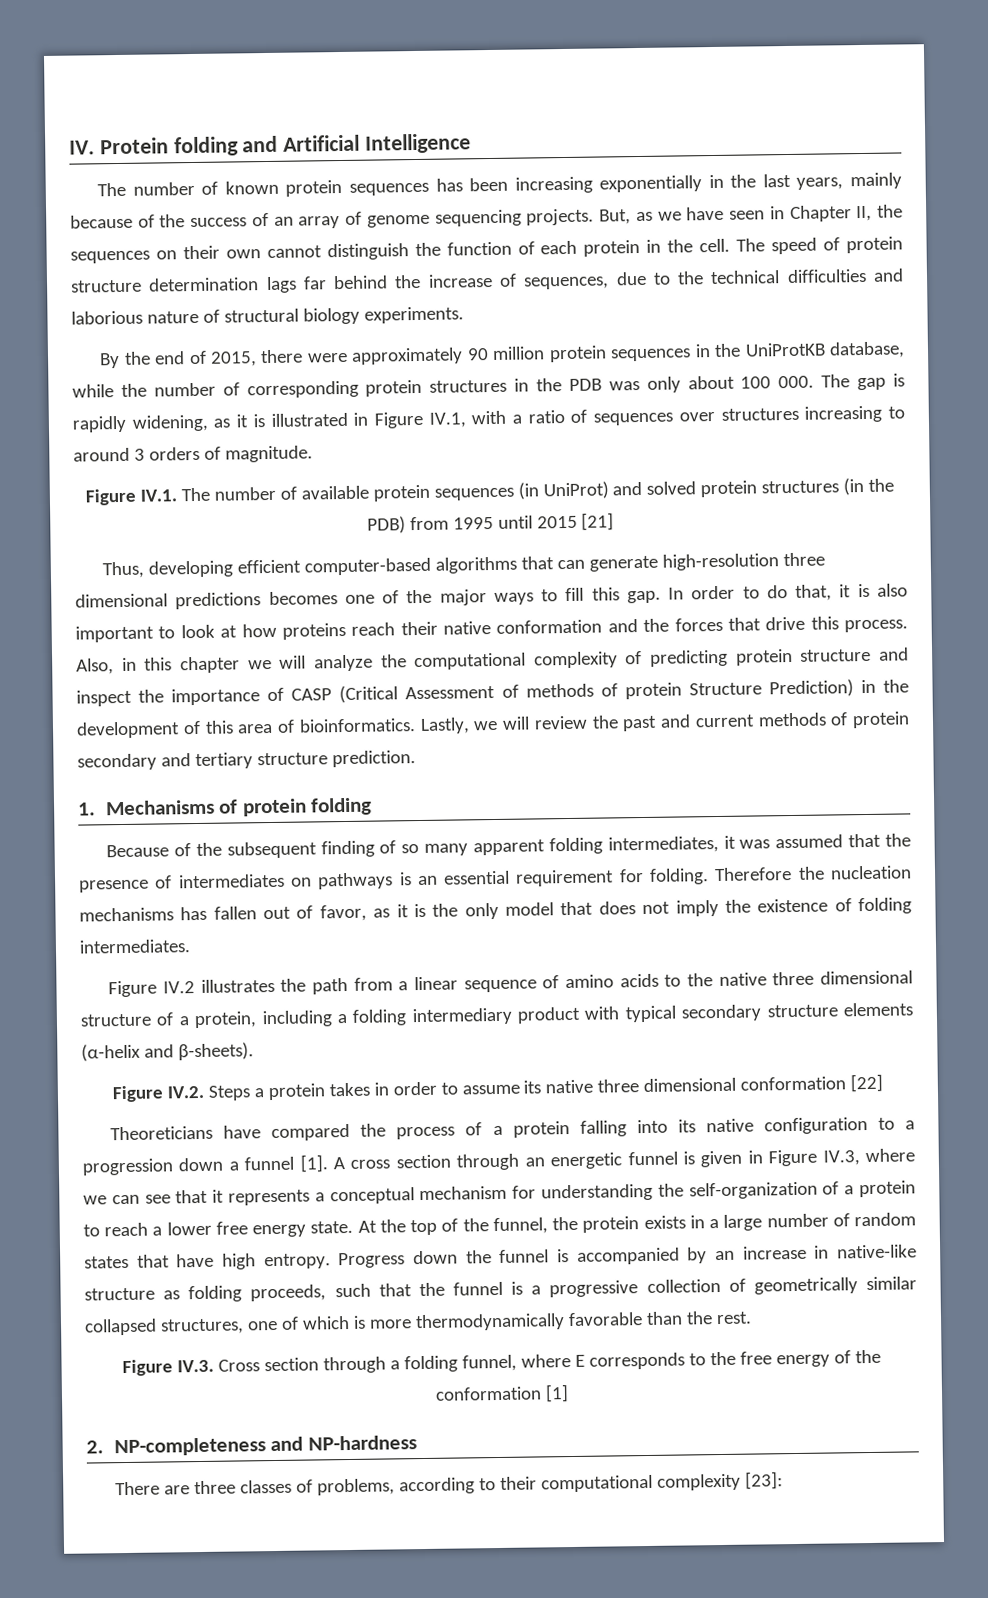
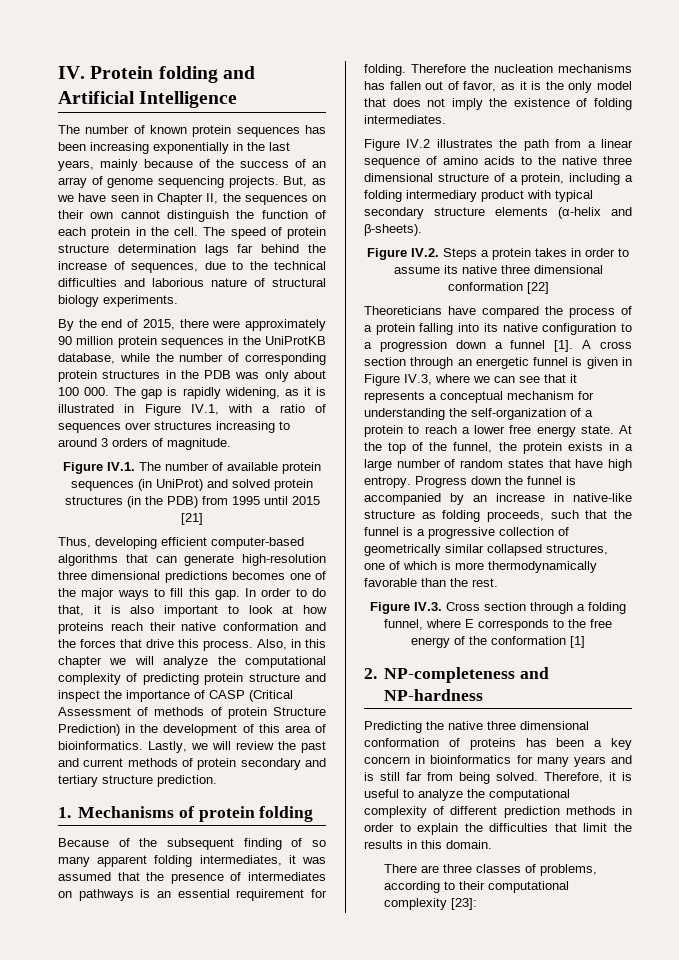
+ Predicting the native three dimensional conformation of proteins has been a key concern in bioinformatics for many years and is still far from being solved. Therefore, it is useful to analyze the computational complexity of different prediction methods in order to explain the difficulties that limit the results in this domain.

